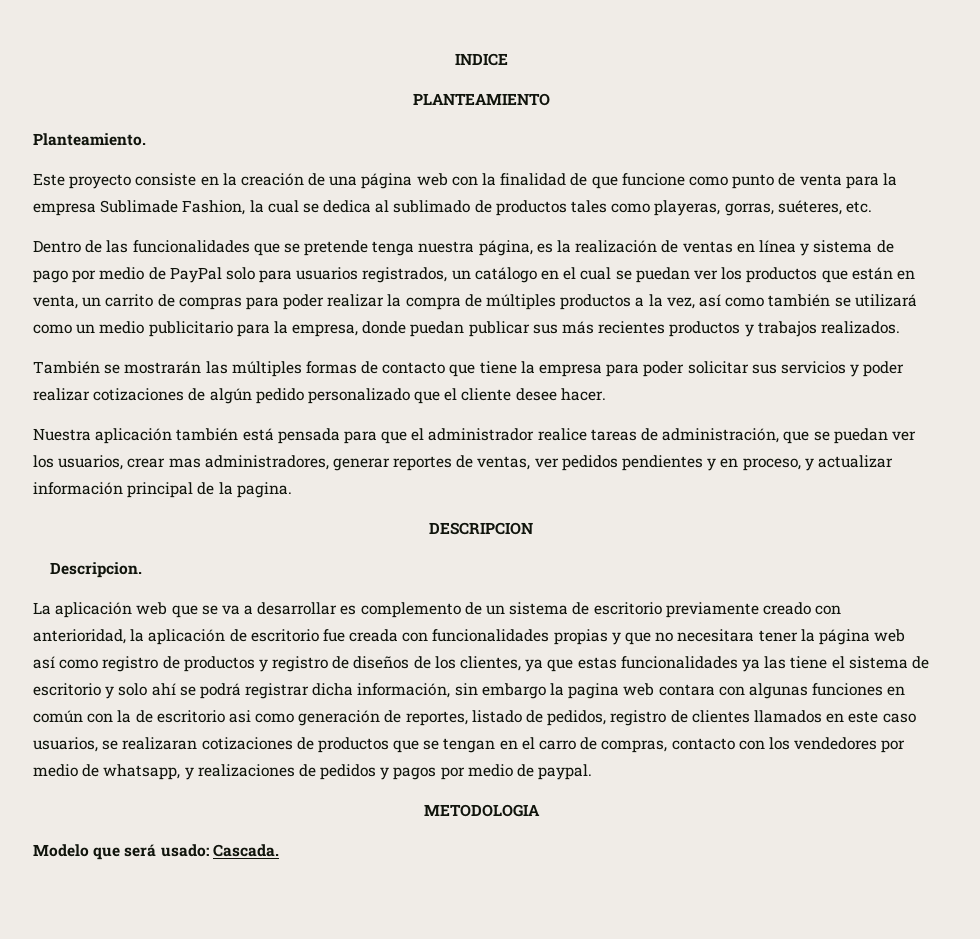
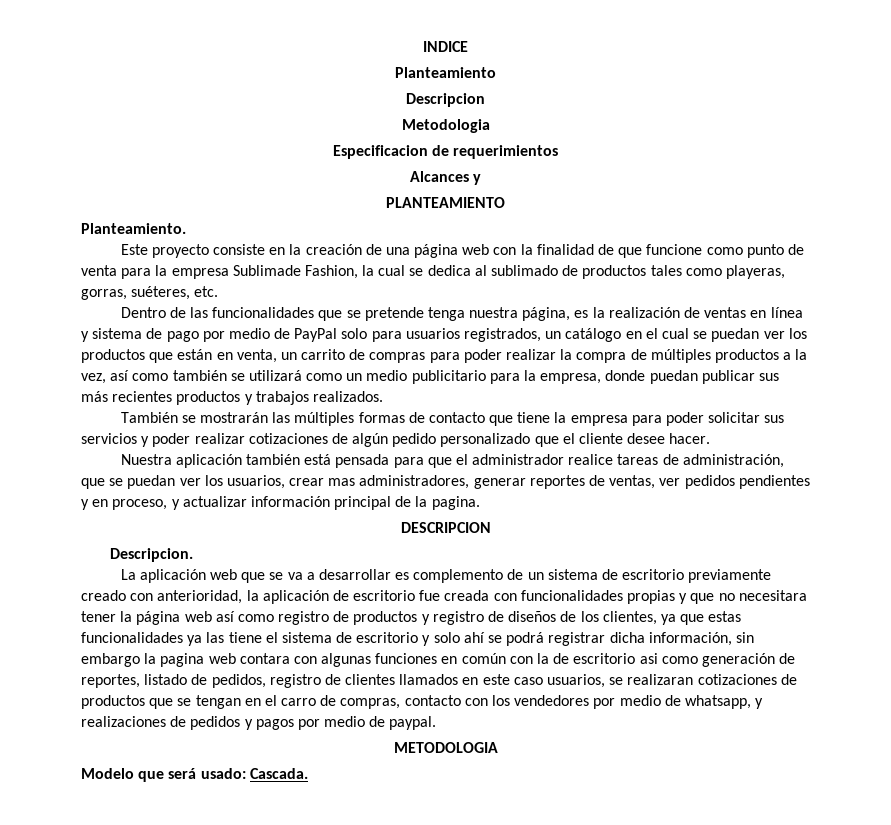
+ Planteamiento
+ Descripcion
+ Metodologia
+ Especificacion de requerimientos
+ Alcances y

